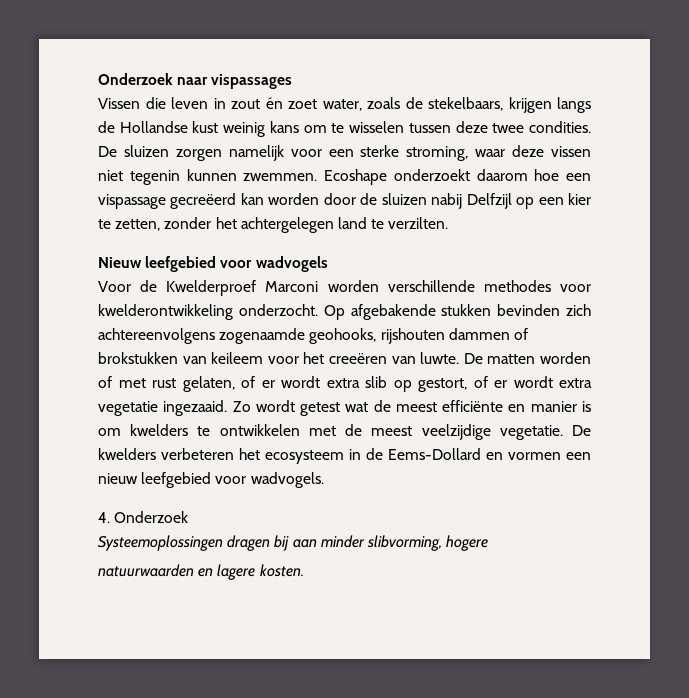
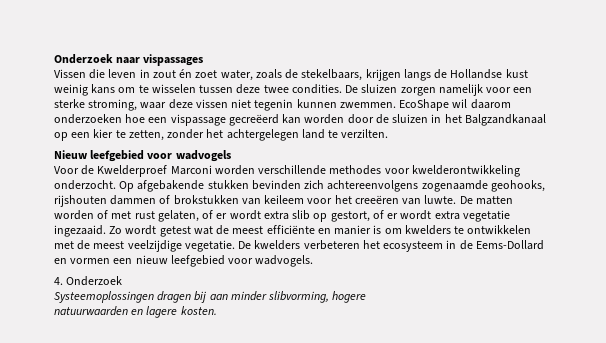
- Ecoshape onderzoekt daarom hoe een vispassage gecreëerd kan worden door de sluizen nabij Delfzijl op een kier te zetten, zonder het achtergelegen land te verzilten.
+ EcoShape wil daarom onderzoeken hoe een vispassage gecreëerd kan worden door de sluizen in het Balgzandkanaal op een kier te zetten, zonder het achtergelegen land te verzilten.

